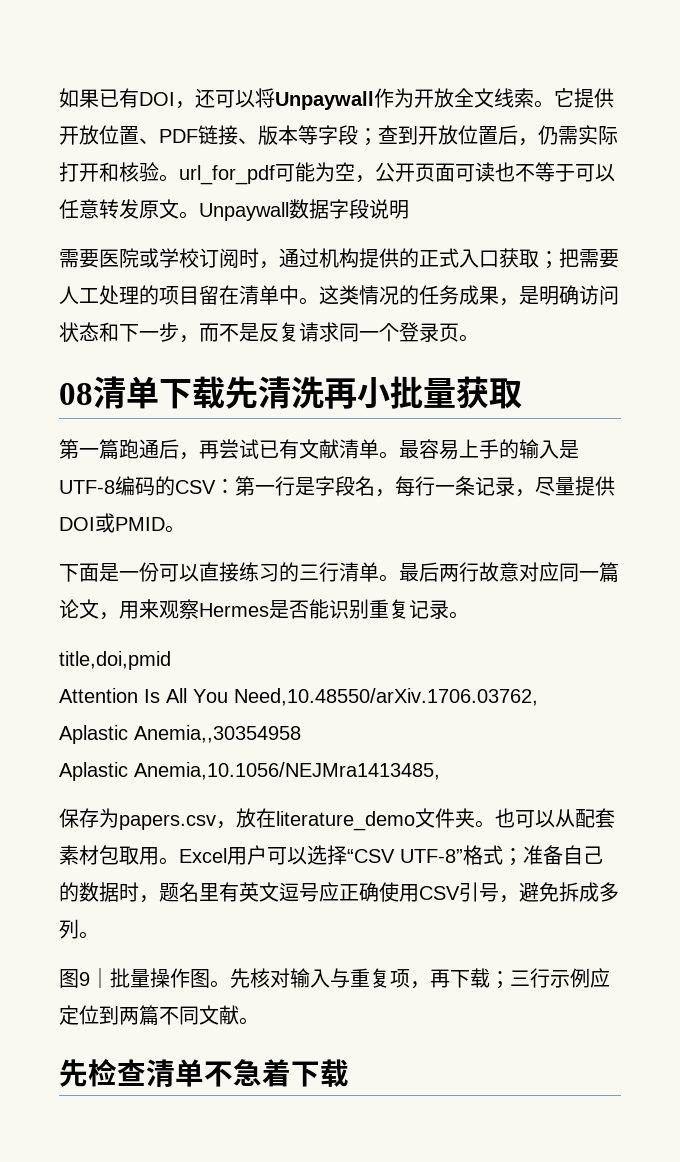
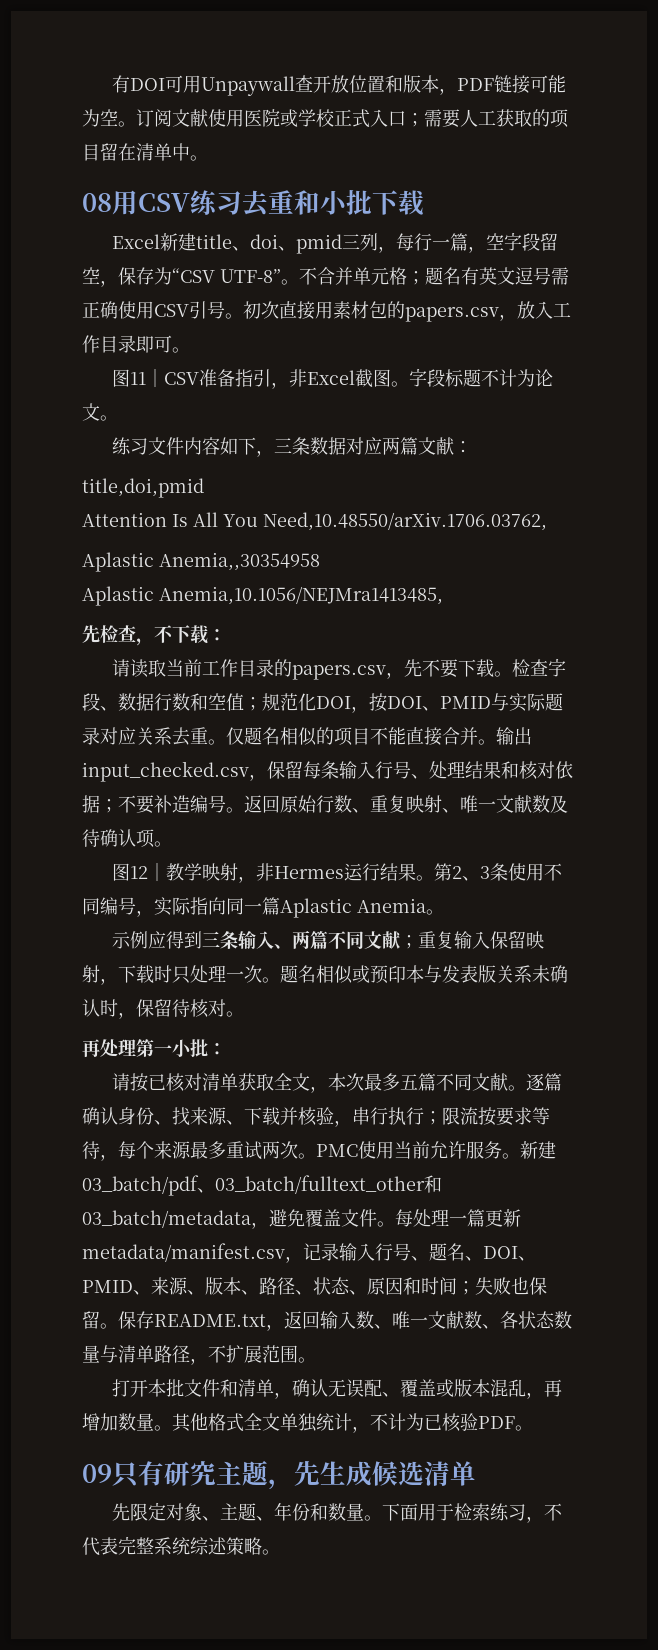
- 如果已有DOI，还可以将Unpaywall作为开放全文线索。它提供开放位置、PDF链接、版本等字段；查到开放位置后，仍需实际打开和核验。url_for_pdf可能为空，公开页面可读也不等于可以任意转发原文。Unpaywall数据字段说明
- 需要医院或学校订阅时，通过机构提供的正式入口获取；把需要人工处理的项目留在清单中。这类情况的任务成果，是明确访问状态和下一步，而不是反复请求同一个登录页。
- 08清单下载先清洗再小批量获取
- 第一篇跑通后，再尝试已有文献清单。最容易上手的输入是UTF-8编码的CSV：第一行是字段名，每行一条记录，尽量提供DOI或PMID。
- 下面是一份可以直接练习的三行清单。最后两行故意对应同一篇论文，用来观察Hermes是否能识别重复记录。
+ 有DOI可用Unpaywall查开放位置和版本，PDF链接可能为空。订阅文献使用医院或学校正式入口；需要人工获取的项目留在清单中。
+ 08用CSV练习去重和小批下载
+ Excel新建title、doi、pmid三列，每行一篇，空字段留空，保存为“CSV UTF-8”。不合并单元格；题名有英文逗号需正确使用CSV引号。初次直接用素材包的papers.csv，放入工作目录即可。
+ 图11｜CSV准备指引，非Excel截图。字段标题不计为论文。
+ 练习文件内容如下，三条数据对应两篇文献：
- 保存为papers.csv，放在literature_demo文件夹。也可以从配套素材包取用。Excel用户可以选择“CSV UTF-8”格式；准备自己的数据时，题名里有英文逗号应正确使用CSV引号，避免拆成多列。
- 图9｜批量操作图。先核对输入与重复项，再下载；三行示例应定位到两篇不同文献。
- 先检查清单不急着下载
+ 先检查，不下载：
+ 请读取当前工作目录的papers.csv，先不要下载。检查字段、数据行数和空值；规范化DOI，按DOI、PMID与实际题录对应关系去重。仅题名相似的项目不能直接合并。输出input_checked.csv，保留每条输入行号、处理结果和核对依据；不要补造编号。返回原始行数、重复映射、唯一文献数及待确认项。
+ 图12｜教学映射，非Hermes运行结果。第2、3条使用不同编号，实际指向同一篇Aplastic Anemia。
+ 示例应得到三条输入、两篇不同文献；重复输入保留映射，下载时只处理一次。题名相似或预印本与发表版关系未确认时，保留待核对。
+ 再处理第一小批：
+ 请按已核对清单获取全文，本次最多五篇不同文献。逐篇确认身份、找来源、下载并核验，串行执行；限流按要求等待，每个来源最多重试两次。PMC使用当前允许服务。新建03_batch/pdf、03_batch/fulltext_other和03_batch/metadata，避免覆盖文件。每处理一篇更新metadata/manifest.csv，记录输入行号、题名、DOI、PMID、来源、版本、路径、状态、原因和时间；失败也保留。保存README.txt，返回输入数、唯一文献数、各状态数量与清单路径，不扩展范围。
+ 打开本批文件和清单，确认无误配、覆盖或版本混乱，再增加数量。其他格式全文单独统计，不计为已核验PDF。
+ 09只有研究主题，先生成候选清单
+ 先限定对象、主题、年份和数量。下面用于检索练习，不代表完整系统综述策略。

